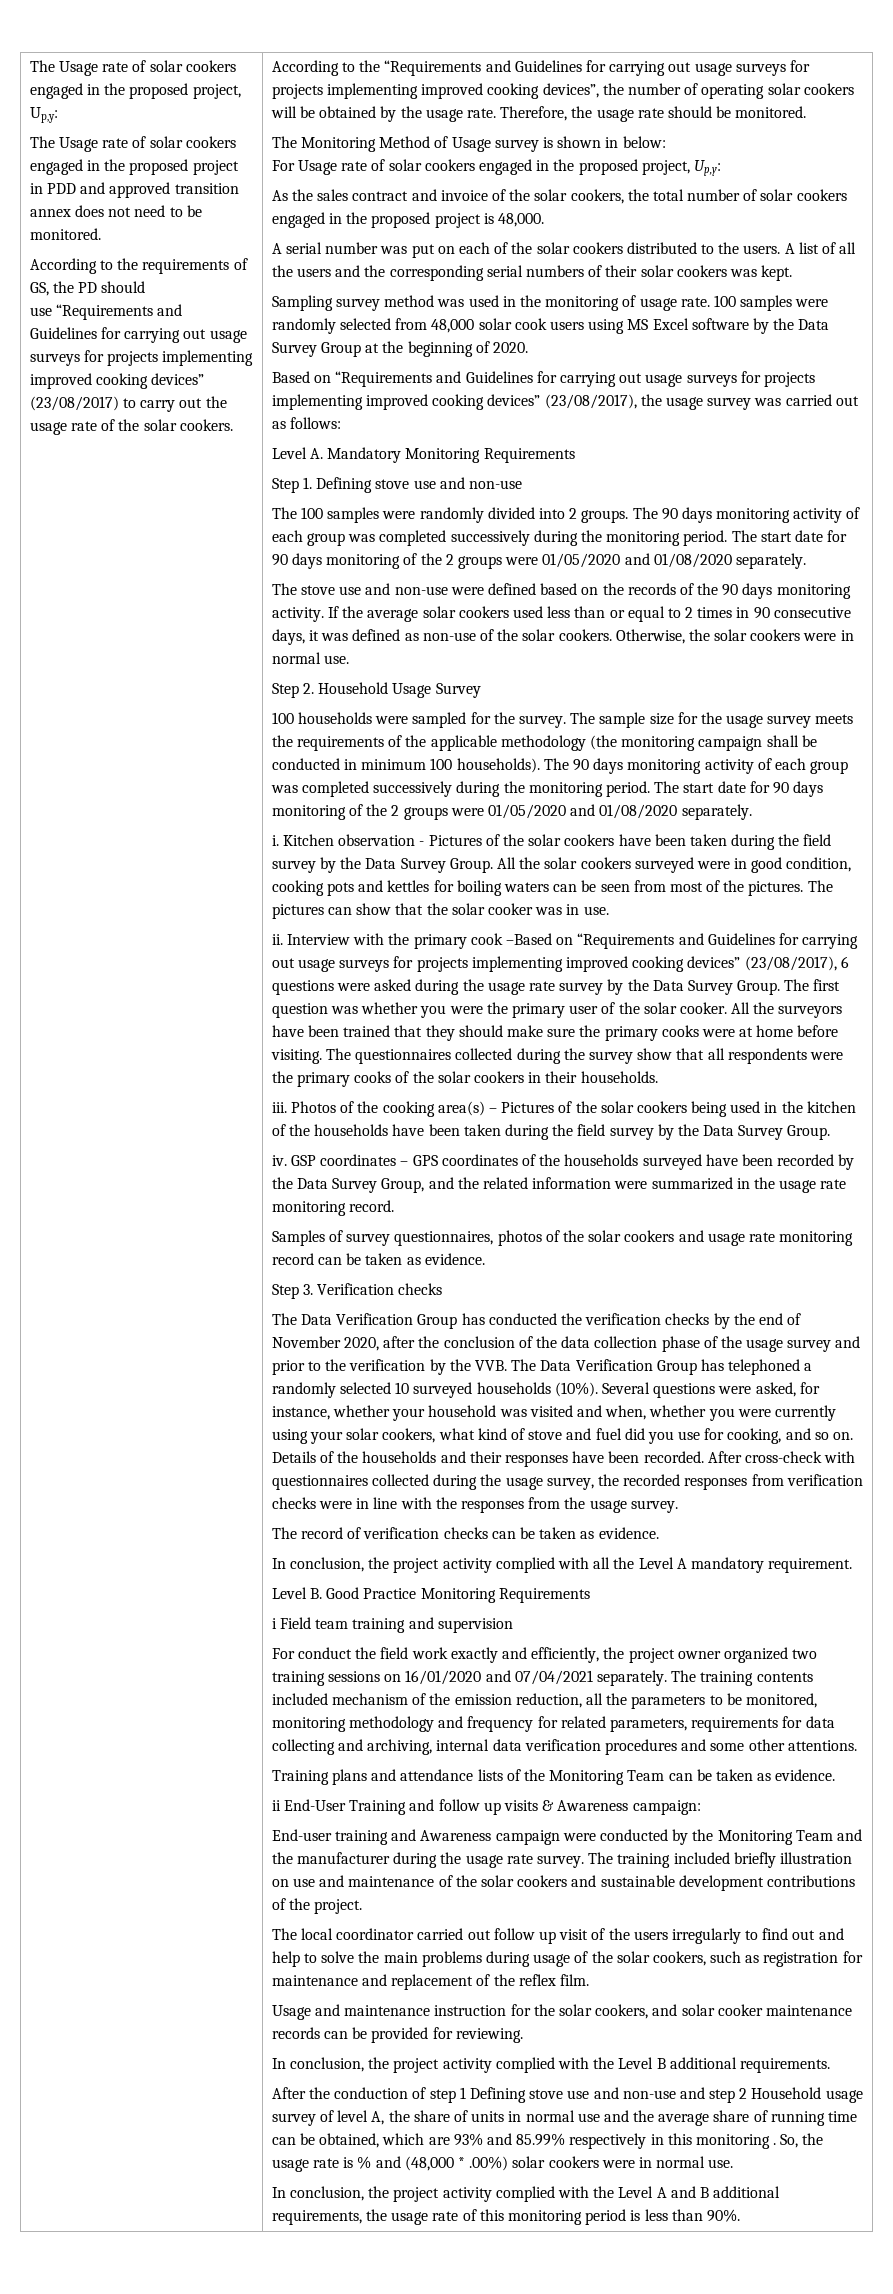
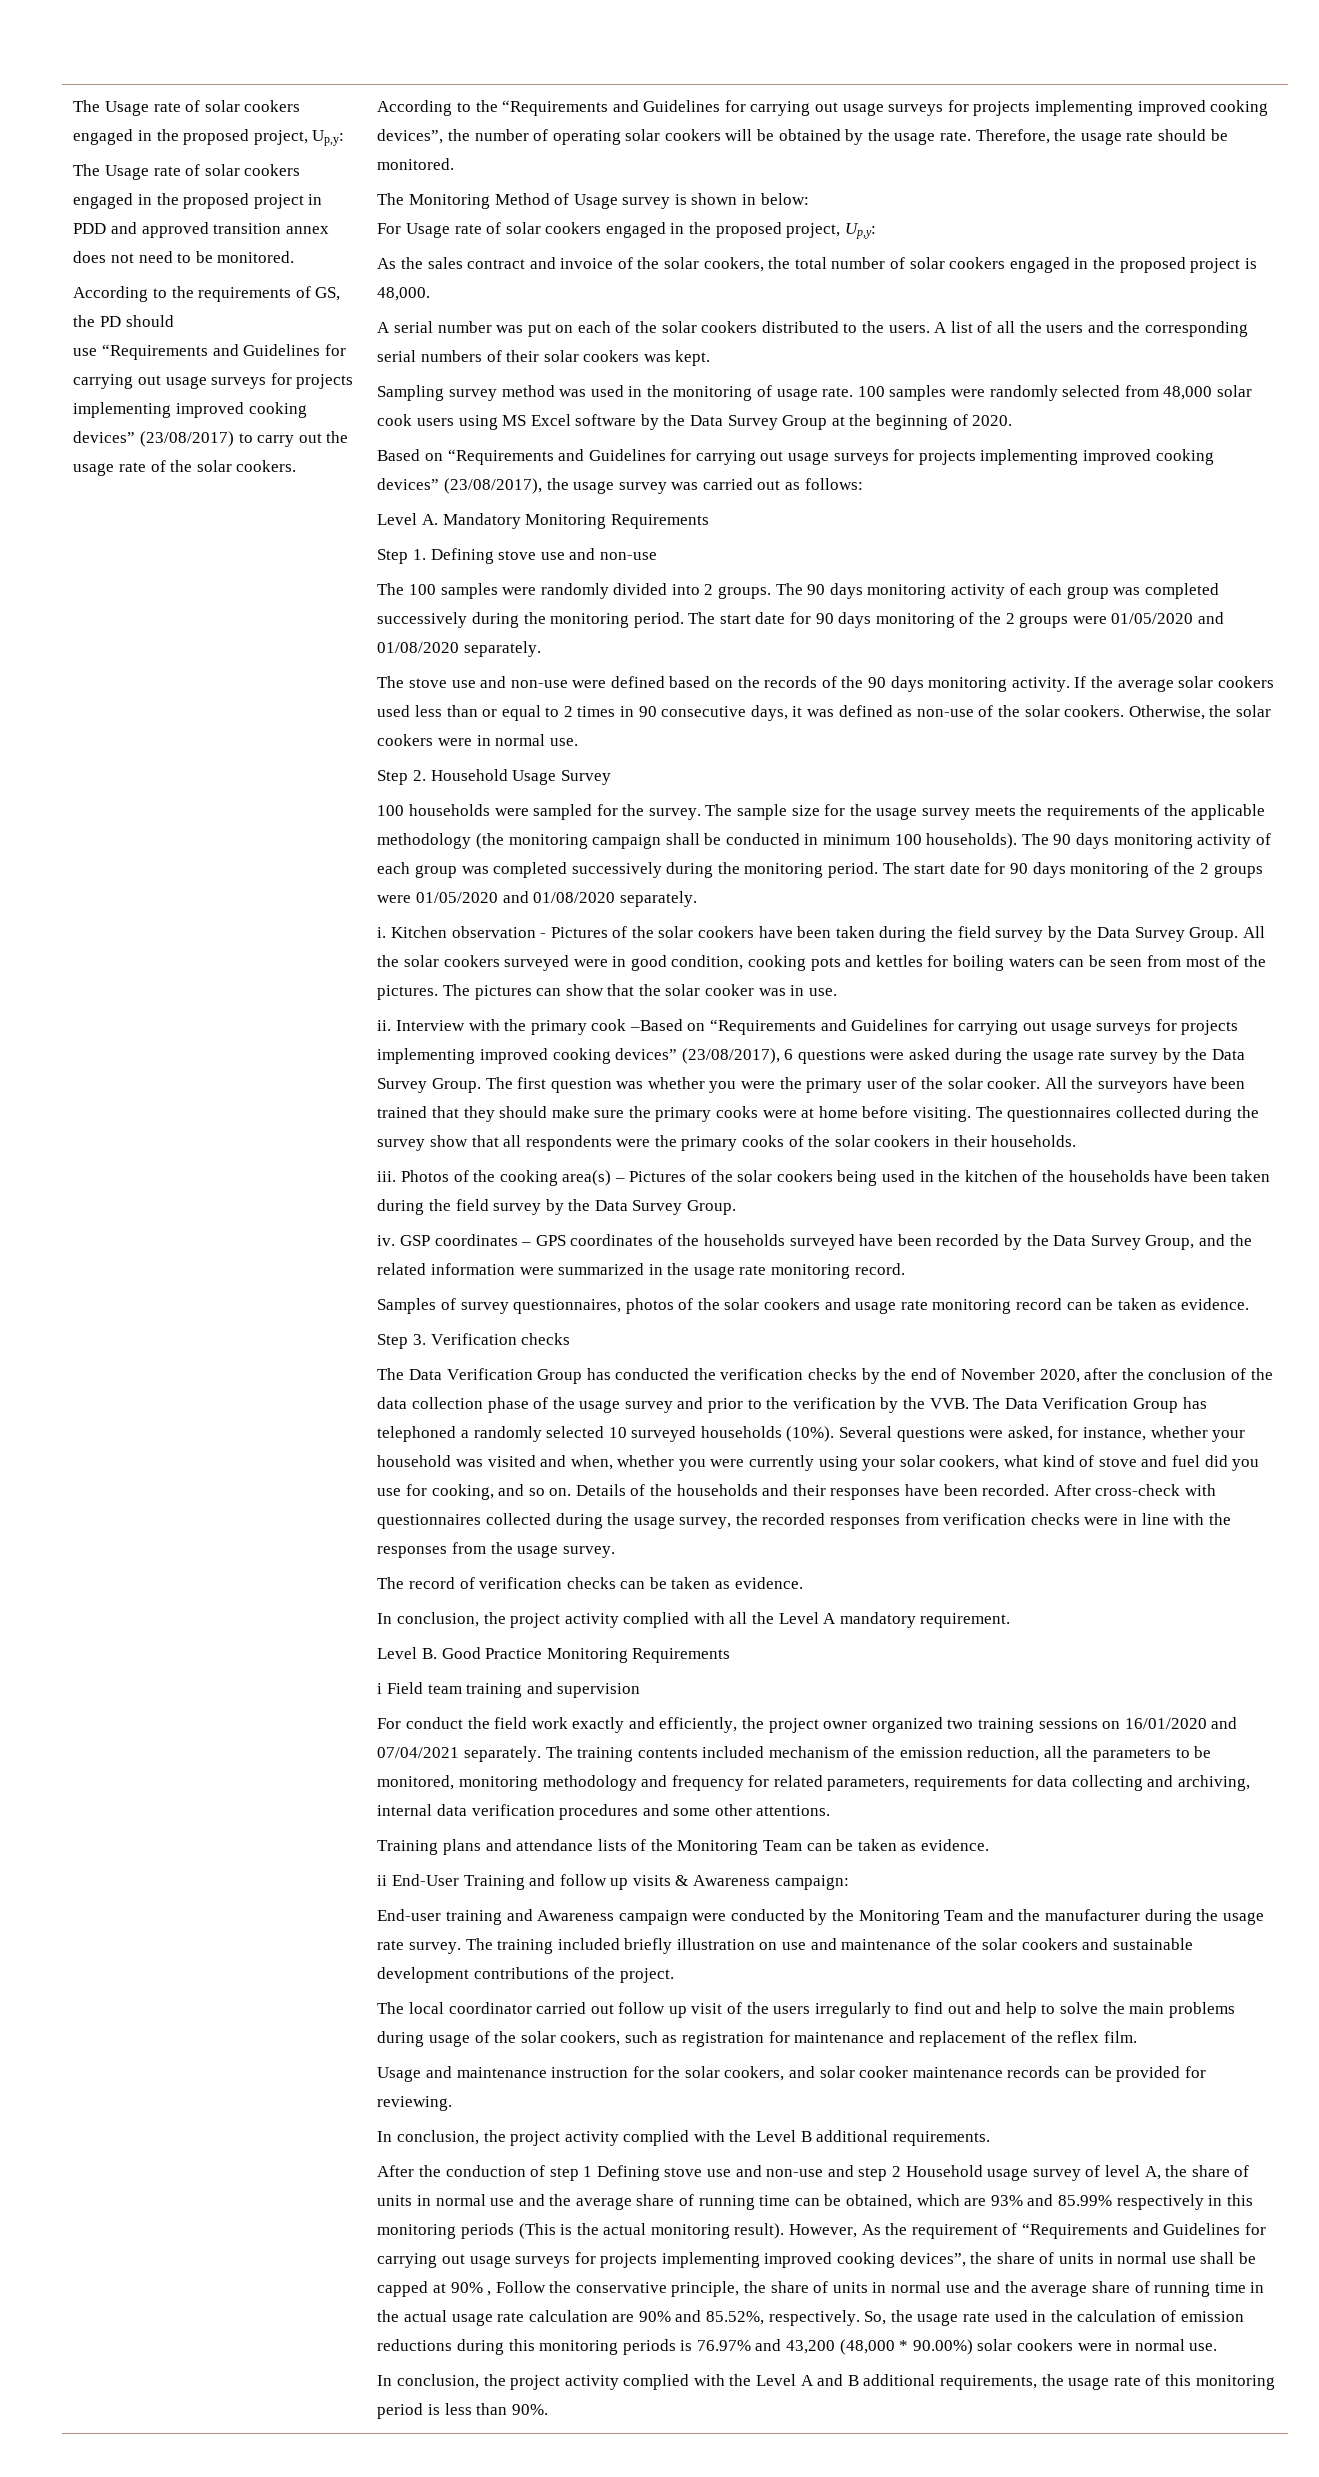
- After the conduction of step 1 Defining stove use and non-use and step 2 Household usage survey of level A, the share of units in normal use and the average share of running time can be obtained, which are 93% and 85.99% respectively in this monitoring . So, the usage rate is % and (48,000 * .00%) solar cookers were in normal use.
+ After the conduction of step 1 Defining stove use and non-use and step 2 Household usage survey of level A, the share of units in normal use and the average share of running time can be obtained, which are 93% and 85.99% respectively in this monitoring periods (This is the actual monitoring result). However, As the requirement of “Requirements and Guidelines for carrying out usage surveys for projects implementing improved cooking devices”, the share of units in normal use shall be capped at 90% , Follow the conservative principle, the share of units in normal use and the average share of running time in the actual usage rate calculation are 90% and 85.52%, respectively. So, the usage rate used in the calculation of emission reductions during this monitoring periods is 76.97% and 43,200 (48,000 * 90.00%) solar cookers were in normal use.

